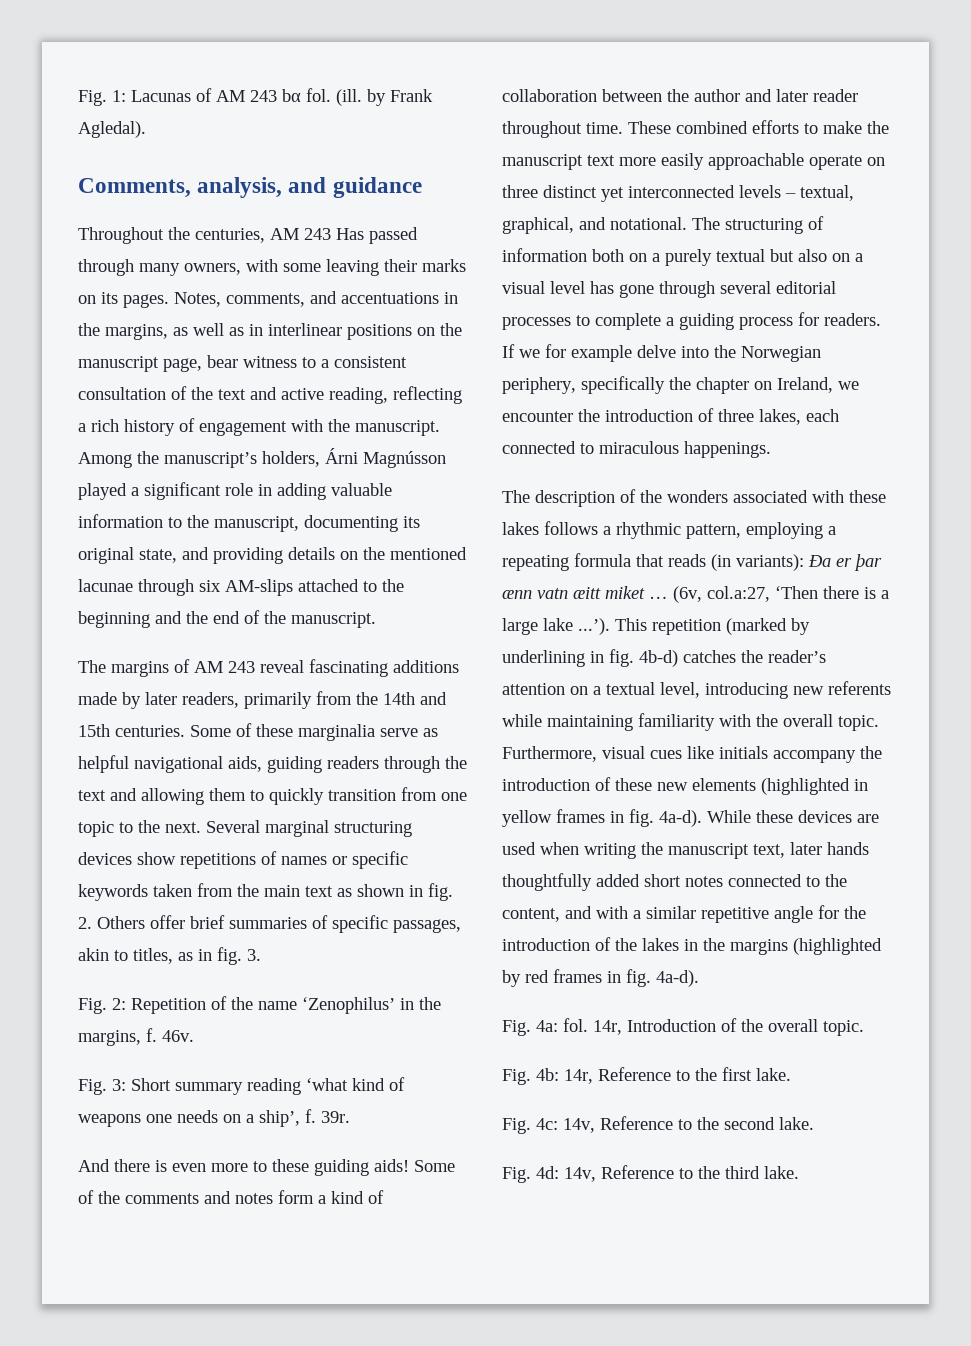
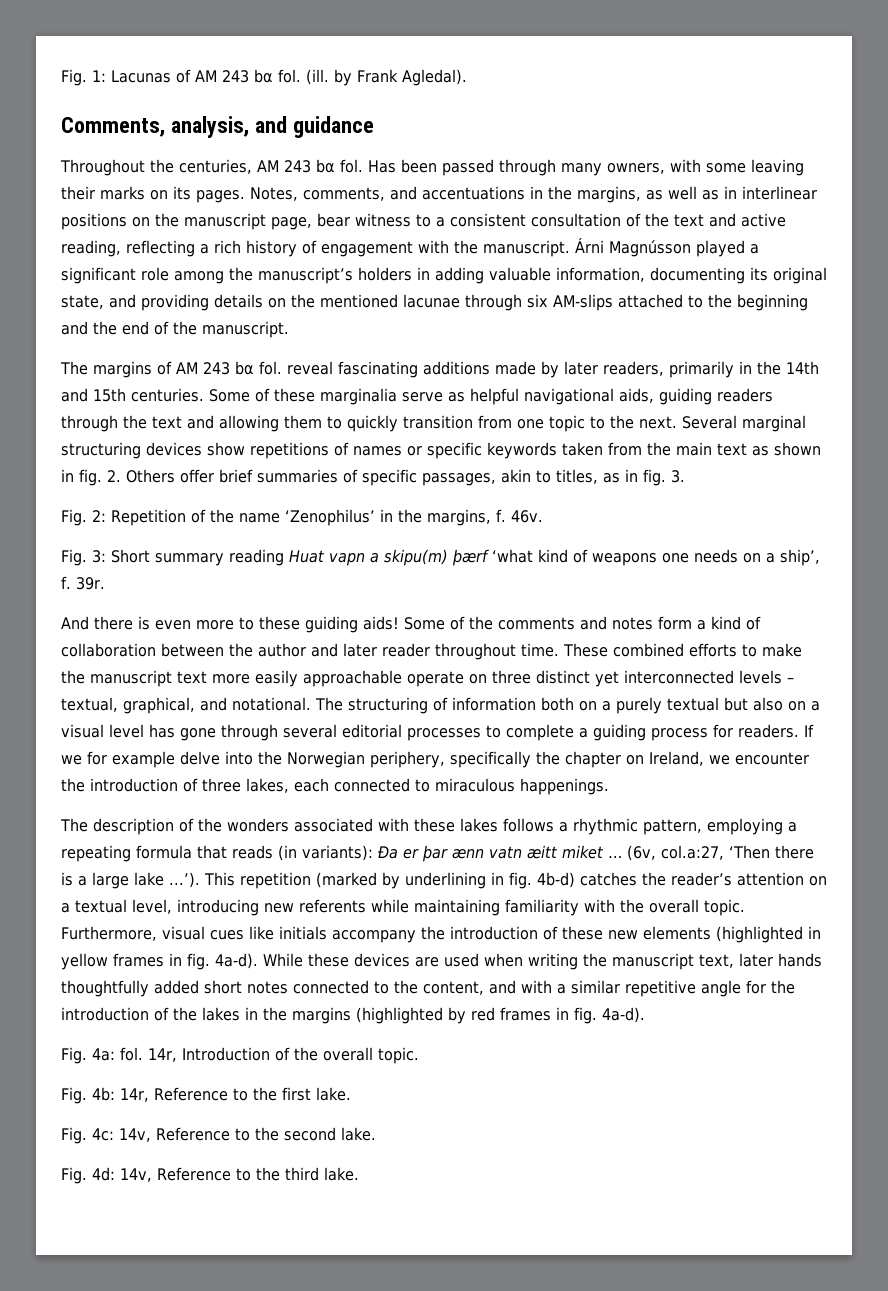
- Throughout the centuries, AM 243 Has passed through many owners, with some leaving their marks on its pages.
+ Throughout the centuries, AM 243 bα fol. Has been passed through many owners, with some leaving their marks on its pages.
- Among the manuscript’s holders, Árni Magnússon played a significant role in adding valuable information to the manuscript, documenting its original state, and providing details on the mentioned lacunae through six AM-slips attached to the beginning and the end of the manuscript.
+ Árni Magnússon played a significant role among the manuscript’s holders in adding valuable information, documenting its original state, and providing details on the mentioned lacunae through six AM-slips attached to the beginning and the end of the manuscript.
- The margins of AM 243 reveal fascinating additions made by later readers, primarily from the 14th and 15th centuries.
+ The margins of AM 243 bα fol. reveal fascinating additions made by later readers, primarily in the 14th and 15th centuries.
- Fig. 3: Short summary reading ‘what kind of weapons one needs on a ship’, f.
+ Fig. 3: Short summary reading Huat vapn a skipu(m) þærf ‘what kind of weapons one needs on a ship’, f.

